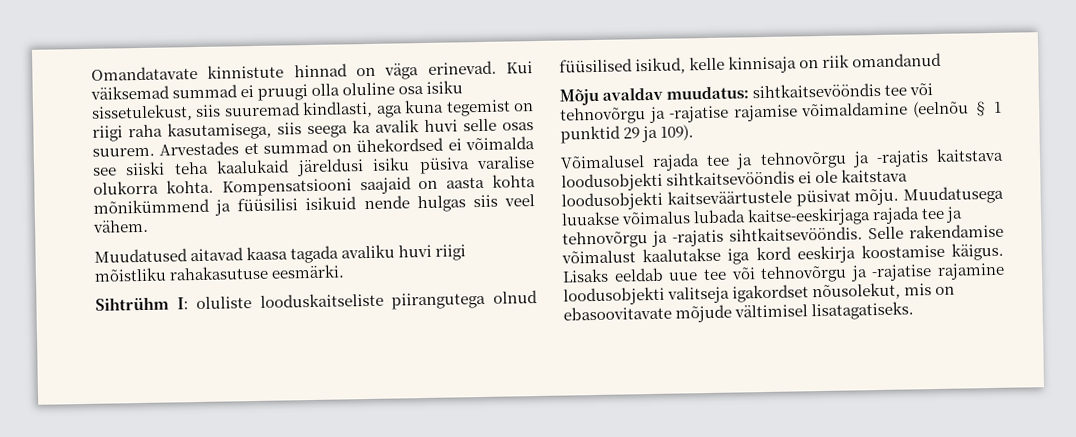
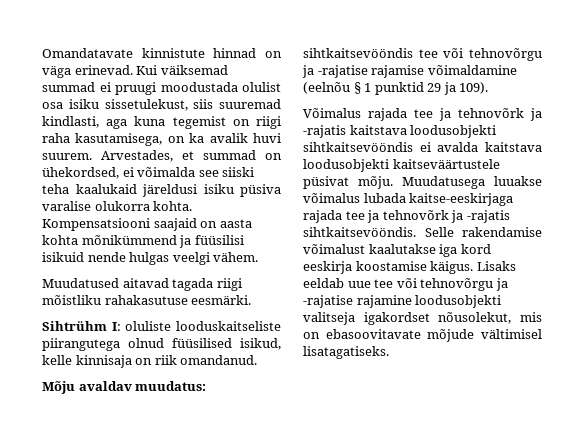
- Kui väiksemad summad ei pruugi olla oluline osa isiku sissetulekust, siis suuremad kindlasti, aga kuna tegemist on riigi raha kasutamisega, siis seega ka avalik huvi selle osas suurem. Arvestades et summad on ühekordsed ei võimalda see siiski teha kaalukaid järeldusi isiku püsiva varalise olukorra kohta.
+ Kui väiksemad summad ei pruugi moodustada olulist osa isiku sissetulekust, siis suuremad kindlasti, aga kuna tegemist on riigi raha kasutamisega, on ka avalik huvi suurem. Arvestades, et summad on ühekordsed, ei võimalda see siiski teha kaalukaid järeldusi isiku püsiva varalise olukorra kohta.
- Kompensatsiooni saajaid on aasta kohta mõnikümmend ja füüsilisi isikuid nende hulgas siis veel vähem.
+ Kompensatsiooni saajaid on aasta kohta mõnikümmend ja füüsilisi isikuid nende hulgas veelgi vähem.
- Muudatused aitavad kaasa tagada avaliku huvi riigi mõistliku rahakasutuse eesmärki.
+ Muudatused aitavad tagada riigi mõistliku rahakasutuse eesmärki.
- Sihtrühm I: oluliste looduskaitseliste piirangutega olnud füüsilised isikud, kelle kinnisaja on riik omandanud
+ Sihtrühm I: oluliste looduskaitseliste piirangutega olnud füüsilised isikud, kelle kinnisaja on riik omandanud.
- Võimalusel rajada tee ja tehnovõrgu ja -rajatis kaitstava loodusobjekti sihtkaitsevööndis ei ole kaitstava loodusobjekti kaitseväärtustele püsivat mõju.
+ Võimalus rajada tee ja tehnovõrk ja -rajatis kaitstava loodusobjekti sihtkaitsevööndis ei avalda kaitstava loodusobjekti kaitseväärtustele püsivat mõju.
- Muudatusega luuakse võimalus lubada kaitse-eeskirjaga rajada tee ja tehnovõrgu ja -rajatis sihtkaitsevööndis.
+ Muudatusega luuakse võimalus lubada kaitse-eeskirjaga rajada tee ja tehnovõrk ja -rajatis sihtkaitsevööndis.

